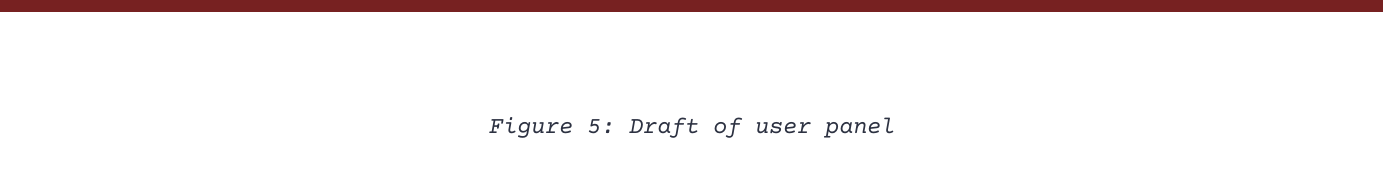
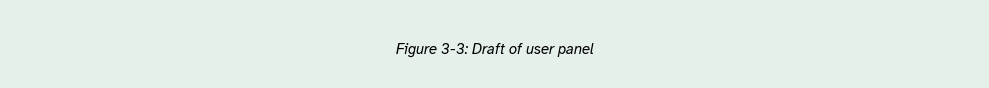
- Figure 5: Draft of user panel
+ Figure 3-3: Draft of user panel

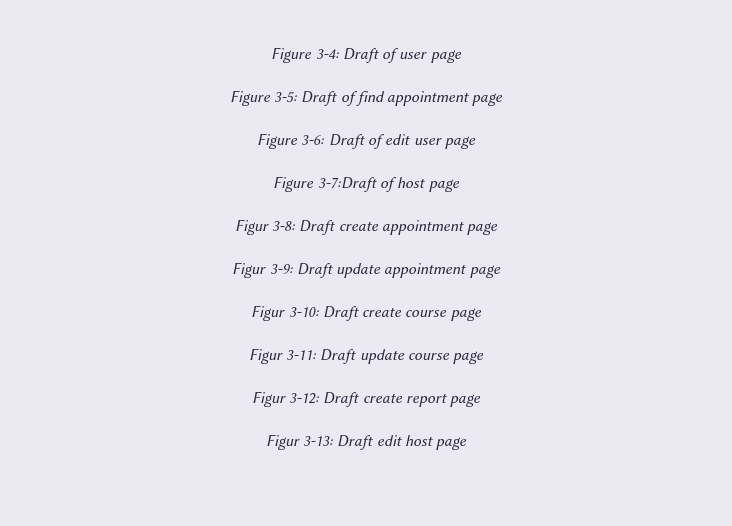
- Figure 3-3: Draft of user panel
+ Figure 3-4: Draft of user page
+ Figure 3-5: Draft of find appointment page
+ Figure 3-6: Draft of edit user page
+ Figure 3-7:Draft of host page
+ Figur 3-8: Draft create appointment page
+ Figur 3-9: Draft update appointment page
+ Figur 3-10: Draft create course page
+ Figur 3-11: Draft update course page
+ Figur 3-12: Draft create report page
+ Figur 3-13: Draft edit host page

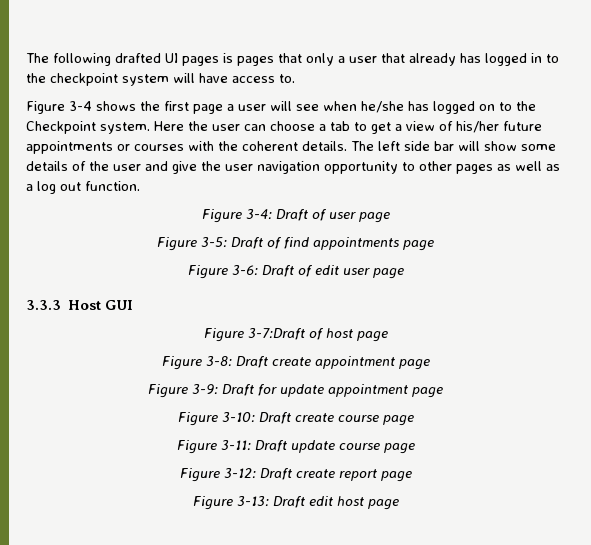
+ The following drafted UI pages is pages that only a user that already has logged in to the checkpoint system will have access to.
+ Figure 3-4 shows the first page a user will see when he/she has logged on to the Checkpoint system. Here the user can choose a tab to get a view of his/her future appointments or courses with the coherent details. The left side bar will show some details of the user and give the user navigation opportunity to other pages as well as a log out function.
- Figure 3-5: Draft of find appointment page
+ Figure 3-5: Draft of find appointments page
+ 3.3.3 Host GUI
- Figur 3-8: Draft create appointment page
+ Figure 3-8: Draft create appointment page
- Figur 3-9: Draft update appointment page
+ Figure 3-9: Draft for update appointment page
- Figur 3-10: Draft create course page
+ Figure 3-10: Draft create course page
- Figur 3-11: Draft update course page
+ Figure 3-11: Draft update course page
- Figur 3-12: Draft create report page
+ Figure 3-12: Draft create report page
- Figur 3-13: Draft edit host page
+ Figure 3-13: Draft edit host page

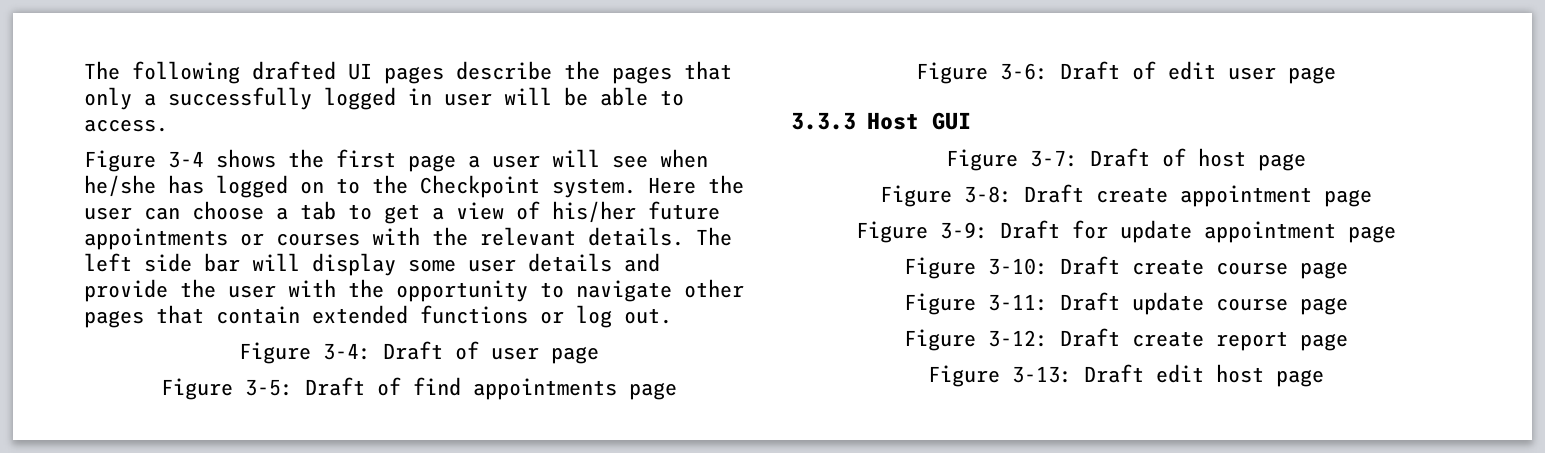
- The following drafted UI pages is pages that only a user that already has logged in to the checkpoint system will have access to.
+ The following drafted UI pages describe the pages that only a successfully logged in user will be able to access.
- Here the user can choose a tab to get a view of his/her future appointments or courses with the coherent details.
+ Here the user can choose a tab to get a view of his/her future appointments or courses with the relevant details.
- The left side bar will show some details of the user and give the user navigation opportunity to other pages as well as a log out function.
+ The left side bar will display some user details and provide the user with the opportunity to navigate other pages that contain extended functions or log out.
- Figure 3-7:Draft of host page
+ Figure 3-7: Draft of host page

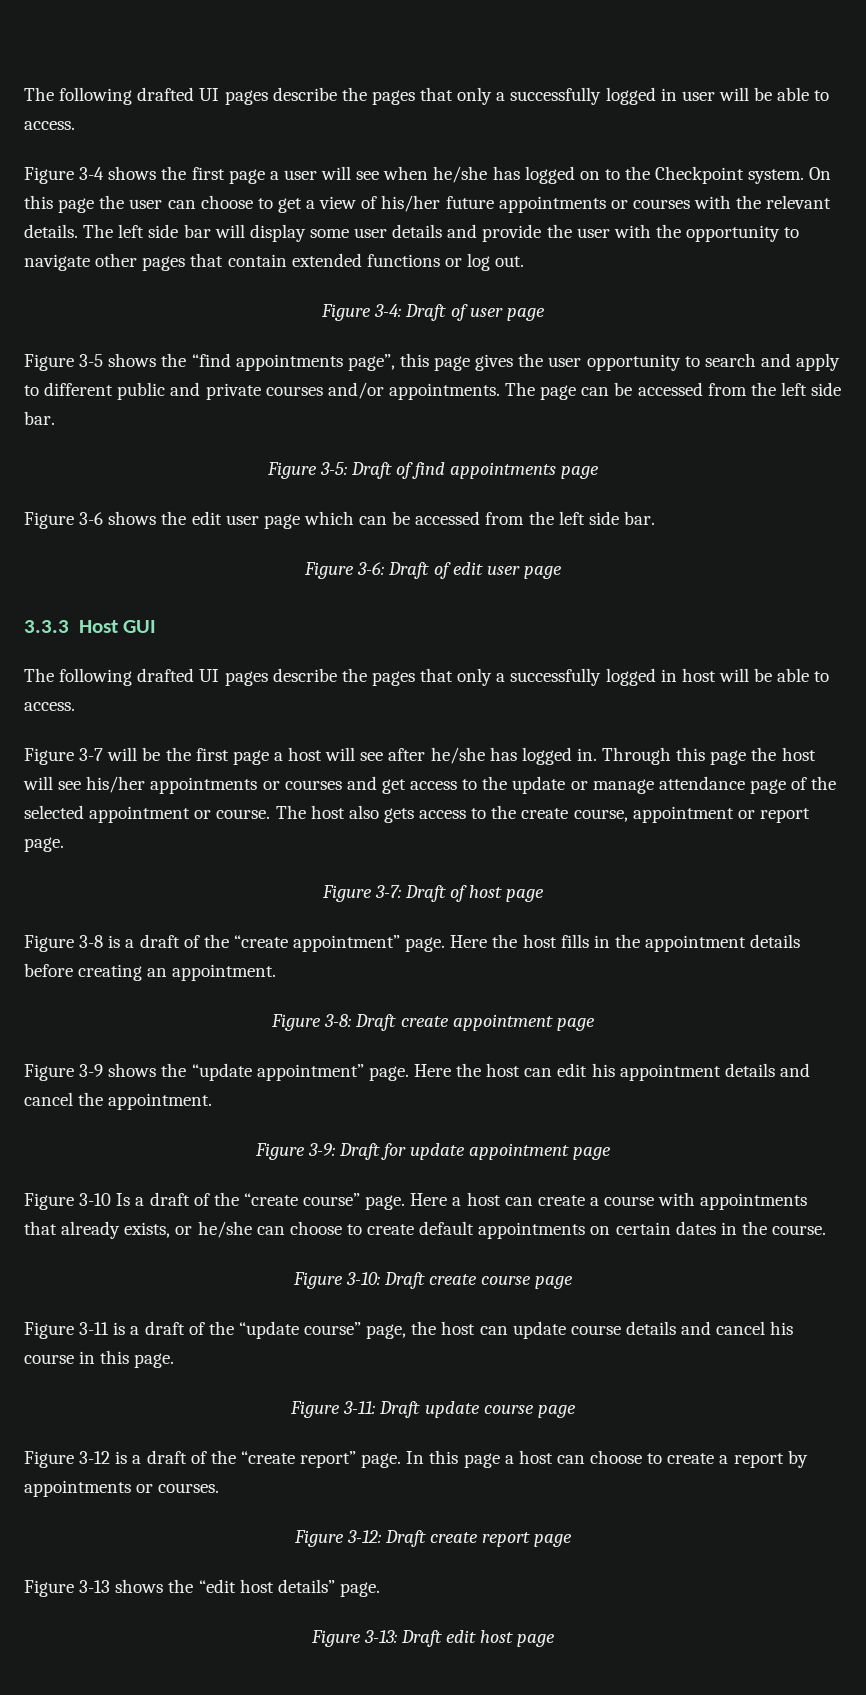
- Here the user can choose a tab to get a view of his/her future appointments or courses with the relevant details.
+ On this page the user can choose to get a view of his/her future appointments or courses with the relevant details.
+ Figure 3-5 shows the “find appointments page”, this page gives the user opportunity to search and apply to different public and private courses and/or appointments. The page can be accessed from the left side bar.
+ Figure 3-6 shows the edit user page which can be accessed from the left side bar.
+ The following drafted UI pages describe the pages that only a successfully logged in host will be able to access.
+ Figure 3-7 will be the first page a host will see after he/she has logged in. Through this page the host will see his/her appointments or courses and get access to the update or manage attendance page of the selected appointment or course. The host also gets access to the create course, appointment or report page.
+ Figure 3-8 is a draft of the “create appointment” page. Here the host fills in the appointment details before creating an appointment.
+ Figure 3-9 shows the “update appointment” page. Here the host can edit his appointment details and cancel the appointment.
+ Figure 3-10 Is a draft of the “create course” page. Here a host can create a course with appointments that already exists, or he/she can choose to create default appointments on certain dates in the course.
+ Figure 3-11 is a draft of the “update course” page, the host can update course details and cancel his course in this page.
+ Figure 3-12 is a draft of the “create report” page. In this page a host can choose to create a report by appointments or courses.
+ Figure 3-13 shows the “edit host details” page.

